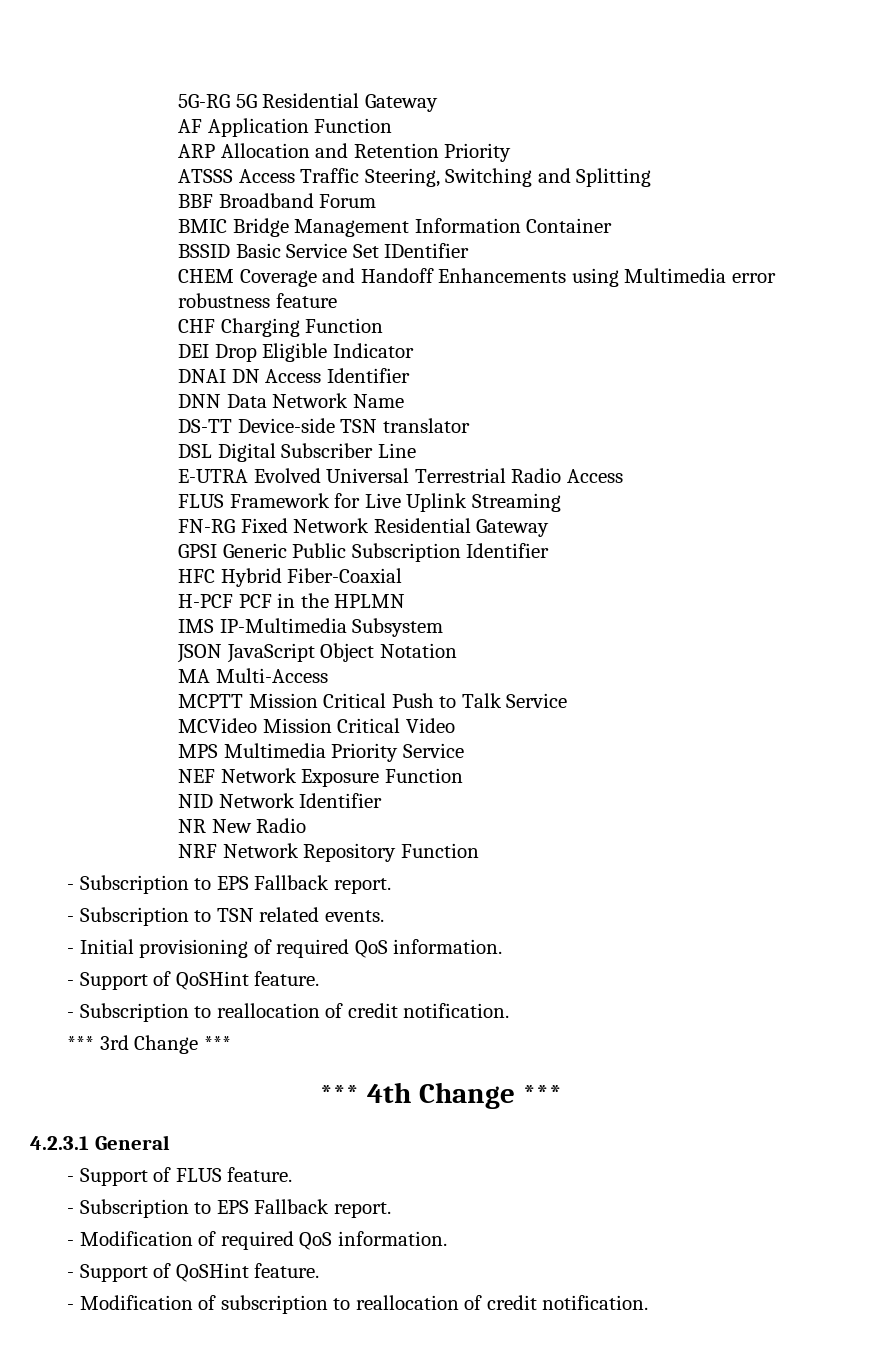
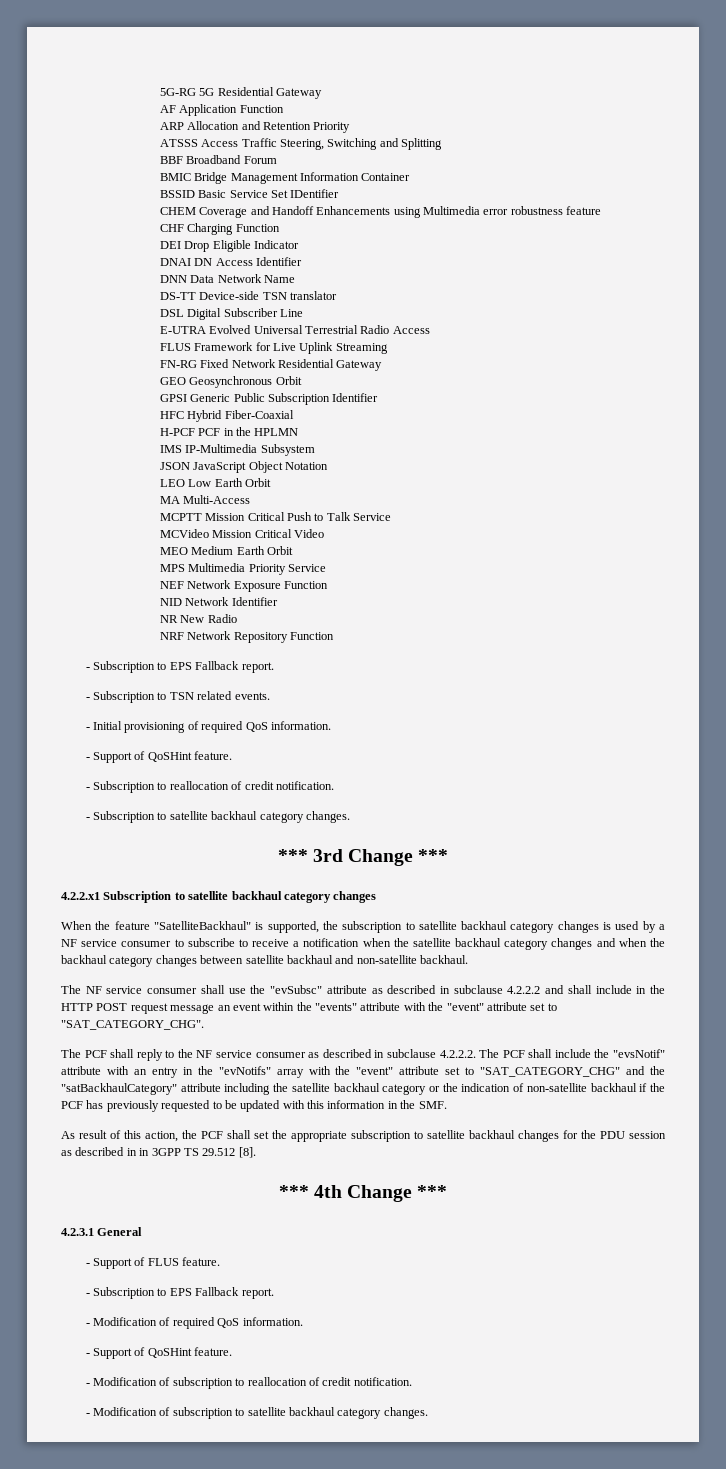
+ GEO Geosynchronous Orbit
+ LEO Low Earth Orbit
+ MEO Medium Earth Orbit
+ - Subscription to satellite backhaul category changes.
  *** 3rd Change ***
+ 4.2.2.x1 Subscription to satellite backhaul category changes
+ When the feature "SatelliteBackhaul" is supported, the subscription to satellite backhaul category changes is used by a NF service consumer to subscribe to receive a notification when the satellite backhaul category changes and when the backhaul category changes between satellite backhaul and non-satellite backhaul.
+ The NF service consumer shall use the "evSubsc" attribute as described in subclause 4.2.2.2 and shall include in the HTTP POST request message an event within the "events" attribute with the "event" attribute set to "SAT_CATEGORY_CHG".
+ The PCF shall reply to the NF service consumer as described in subclause 4.2.2.2. The PCF shall include the "evsNotif" attribute with an entry in the "evNotifs" array with the "event" attribute set to "SAT_CATEGORY_CHG" and the "satBackhaulCategory" attribute including the satellite backhaul category or the indication of non-satellite backhaul if the PCF has previously requested to be updated with this information in the SMF.
+ As result of this action, the PCF shall set the appropriate subscription to satellite backhaul changes for the PDU session as described in in 3GPP TS 29.512 [8].
+ - Modification of subscription to satellite backhaul category changes.

